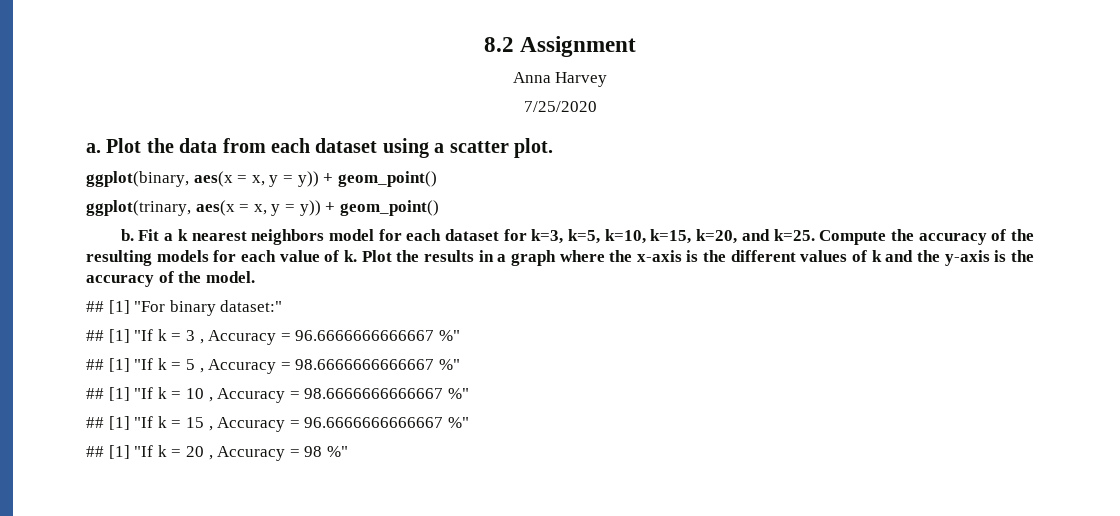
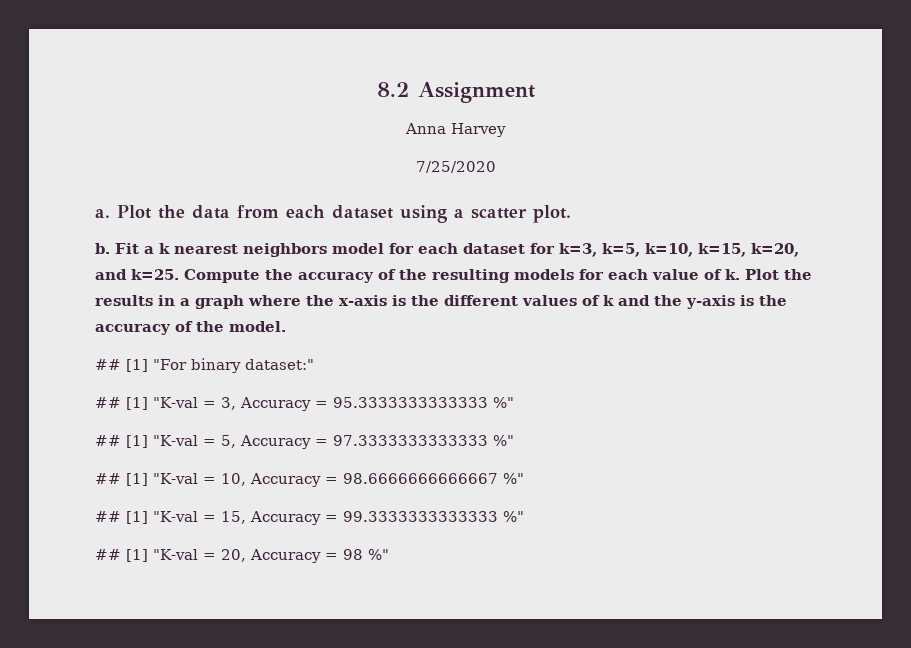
- ggplot(binary, aes(x = x, y = y)) + geom_point()
- ggplot(trinary, aes(x = x, y = y)) + geom_point()
- ## [1] "If k = 3 , Accuracy = 96.6666666666667 %"
- ## [1] "If k = 5 , Accuracy = 98.6666666666667 %"
- ## [1] "If k = 10 , Accuracy = 98.6666666666667 %"
- ## [1] "If k = 15 , Accuracy = 96.6666666666667 %"
- ## [1] "If k = 20 , Accuracy = 98 %"
+ ## [1] "K-val = 3, Accuracy = 95.3333333333333 %"
+ ## [1] "K-val = 5, Accuracy = 97.3333333333333 %"
+ ## [1] "K-val = 10, Accuracy = 98.6666666666667 %"
+ ## [1] "K-val = 15, Accuracy = 99.3333333333333 %"
+ ## [1] "K-val = 20, Accuracy = 98 %"

